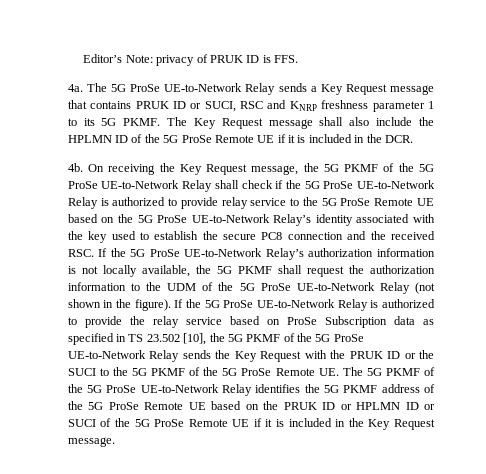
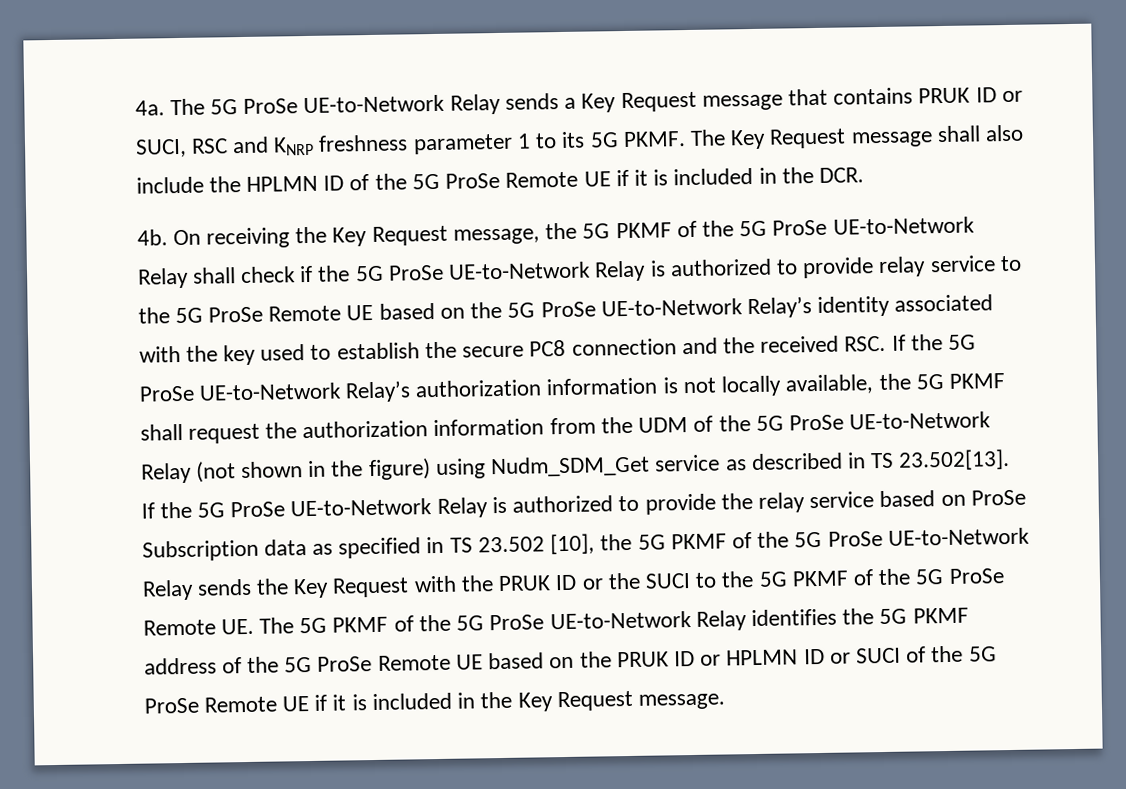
- Editor’s Note: privacy of PRUK ID is FFS.
- On receiving the Key Request message, the 5G PKMF of the 5G ProSe UE-to-Network Relay shall check if the 5G ProSe UE-to-Network Relay is authorized to provide relay service to the 5G ProSe Remote UE based on the 5G ProSe UE-to-Network Relay’s identity associated with the key used to establish the secure PC8 connection and the received RSC. If the 5G ProSe UE-to-Network Relay’s authorization information is not locally available, the 5G PKMF shall request the authorization information to the UDM of the 5G ProSe UE-to-Network Relay (not shown in the figure). If the 5G ProSe UE-to-Network Relay is authorized to provide the relay service based on ProSe Subscription data as specified in TS 23.502 [10], the 5G PKMF of the 5G ProSe UE-to-Network Relay sends the Key Request with the PRUK ID or the SUCI to the 5G PKMF of the 5G ProSe Remote UE. The 5G PKMF of the 5G ProSe UE-to-Network Relay identifies the 5G PKMF address of the 5G ProSe Remote UE based on the PRUK ID or HPLMN ID or SUCI of the 5G ProSe Remote UE if it is included in the Key Request message.
+ On receiving the Key Request message, the 5G PKMF of the 5G ProSe UE-to-Network Relay shall check if the 5G ProSe UE-to-Network Relay is authorized to provide relay service to the 5G ProSe Remote UE based on the 5G ProSe UE-to-Network Relay’s identity associated with the key used to establish the secure PC8 connection and the received RSC. If the 5G ProSe UE-to-Network Relay’s authorization information is not locally available, the 5G PKMF shall request the authorization information from the UDM of the 5G ProSe UE-to-Network Relay (not shown in the figure) using Nudm_SDM_Get service as described in TS 23.502[13]. If the 5G ProSe UE-to-Network Relay is authorized to provide the relay service based on ProSe Subscription data as specified in TS 23.502 [10], the 5G PKMF of the 5G ProSe UE-to-Network Relay sends the Key Request with the PRUK ID or the SUCI to the 5G PKMF of the 5G ProSe Remote UE. The 5G PKMF of the 5G ProSe UE-to-Network Relay identifies the 5G PKMF address of the 5G ProSe Remote UE based on the PRUK ID or HPLMN ID or SUCI of the 5G ProSe Remote UE if it is included in the Key Request message.

